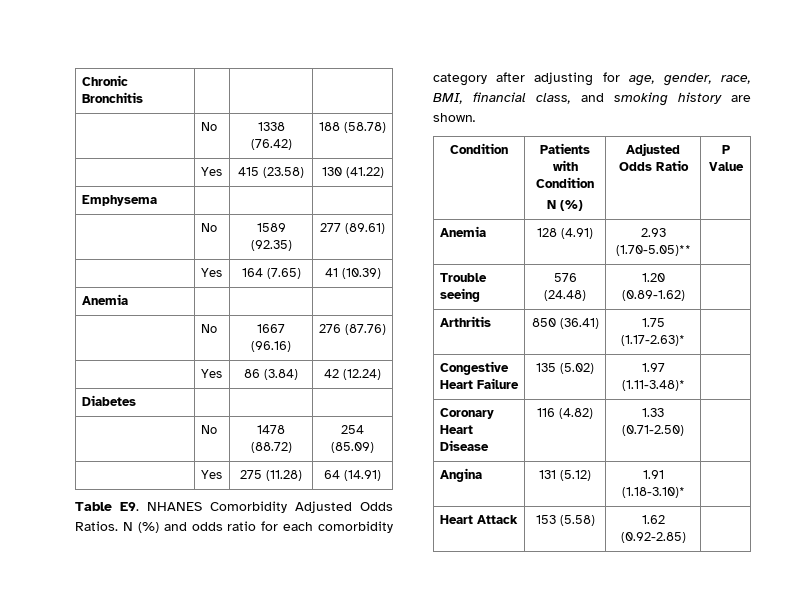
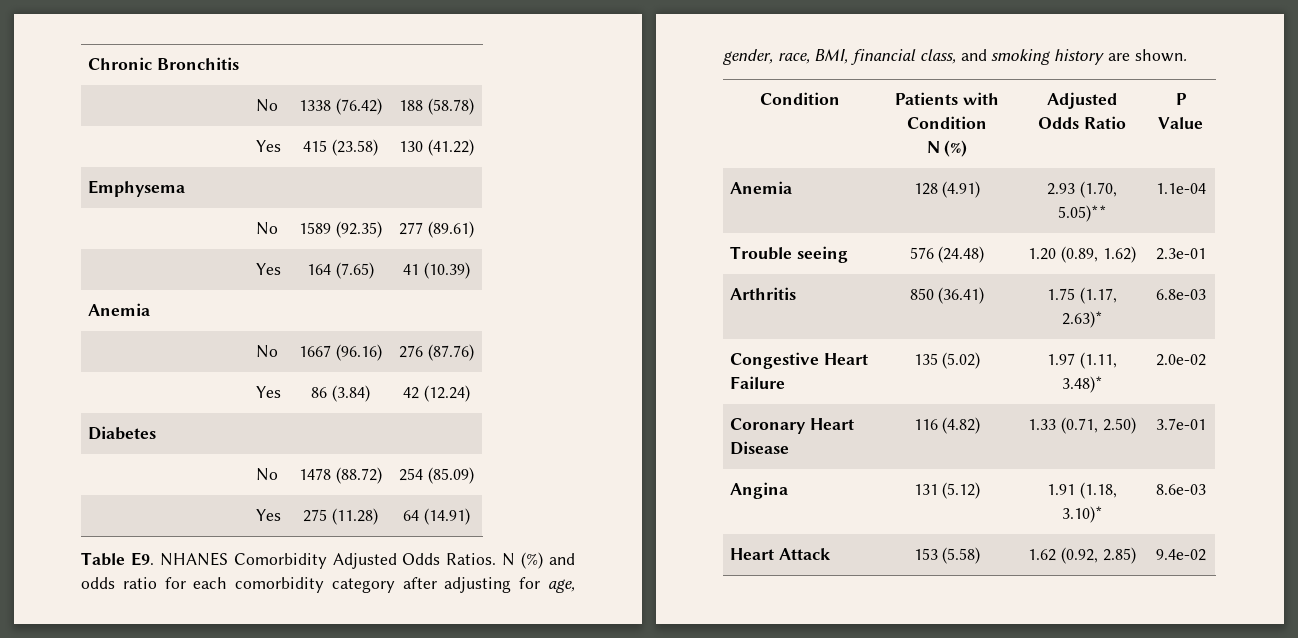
- Anemia | 128 (4.91) | 2.93 (1.70-5.05)** |
+ Anemia | 128 (4.91) | 2.93 (1.70, 5.05)** | 1.1e-04
- Trouble seeing | 576 (24.48) | 1.20 (0.89-1.62) |
+ Trouble seeing | 576 (24.48) | 1.20 (0.89, 1.62) | 2.3e-01
- Arthritis | 850 (36.41) | 1.75 (1.17-2.63)* |
+ Arthritis | 850 (36.41) | 1.75 (1.17, 2.63)* | 6.8e-03
- Congestive Heart Failure | 135 (5.02) | 1.97 (1.11-3.48)* |
+ Congestive Heart Failure | 135 (5.02) | 1.97 (1.11, 3.48)* | 2.0e-02
- Coronary Heart Disease | 116 (4.82) | 1.33 (0.71-2.50) |
+ Coronary Heart Disease | 116 (4.82) | 1.33 (0.71, 2.50) | 3.7e-01
- Angina | 131 (5.12) | 1.91 (1.18-3.10)* |
+ Angina | 131 (5.12) | 1.91 (1.18, 3.10)* | 8.6e-03
- Heart Attack | 153 (5.58) | 1.62 (0.92-2.85) |
+ Heart Attack | 153 (5.58) | 1.62 (0.92, 2.85) | 9.4e-02

